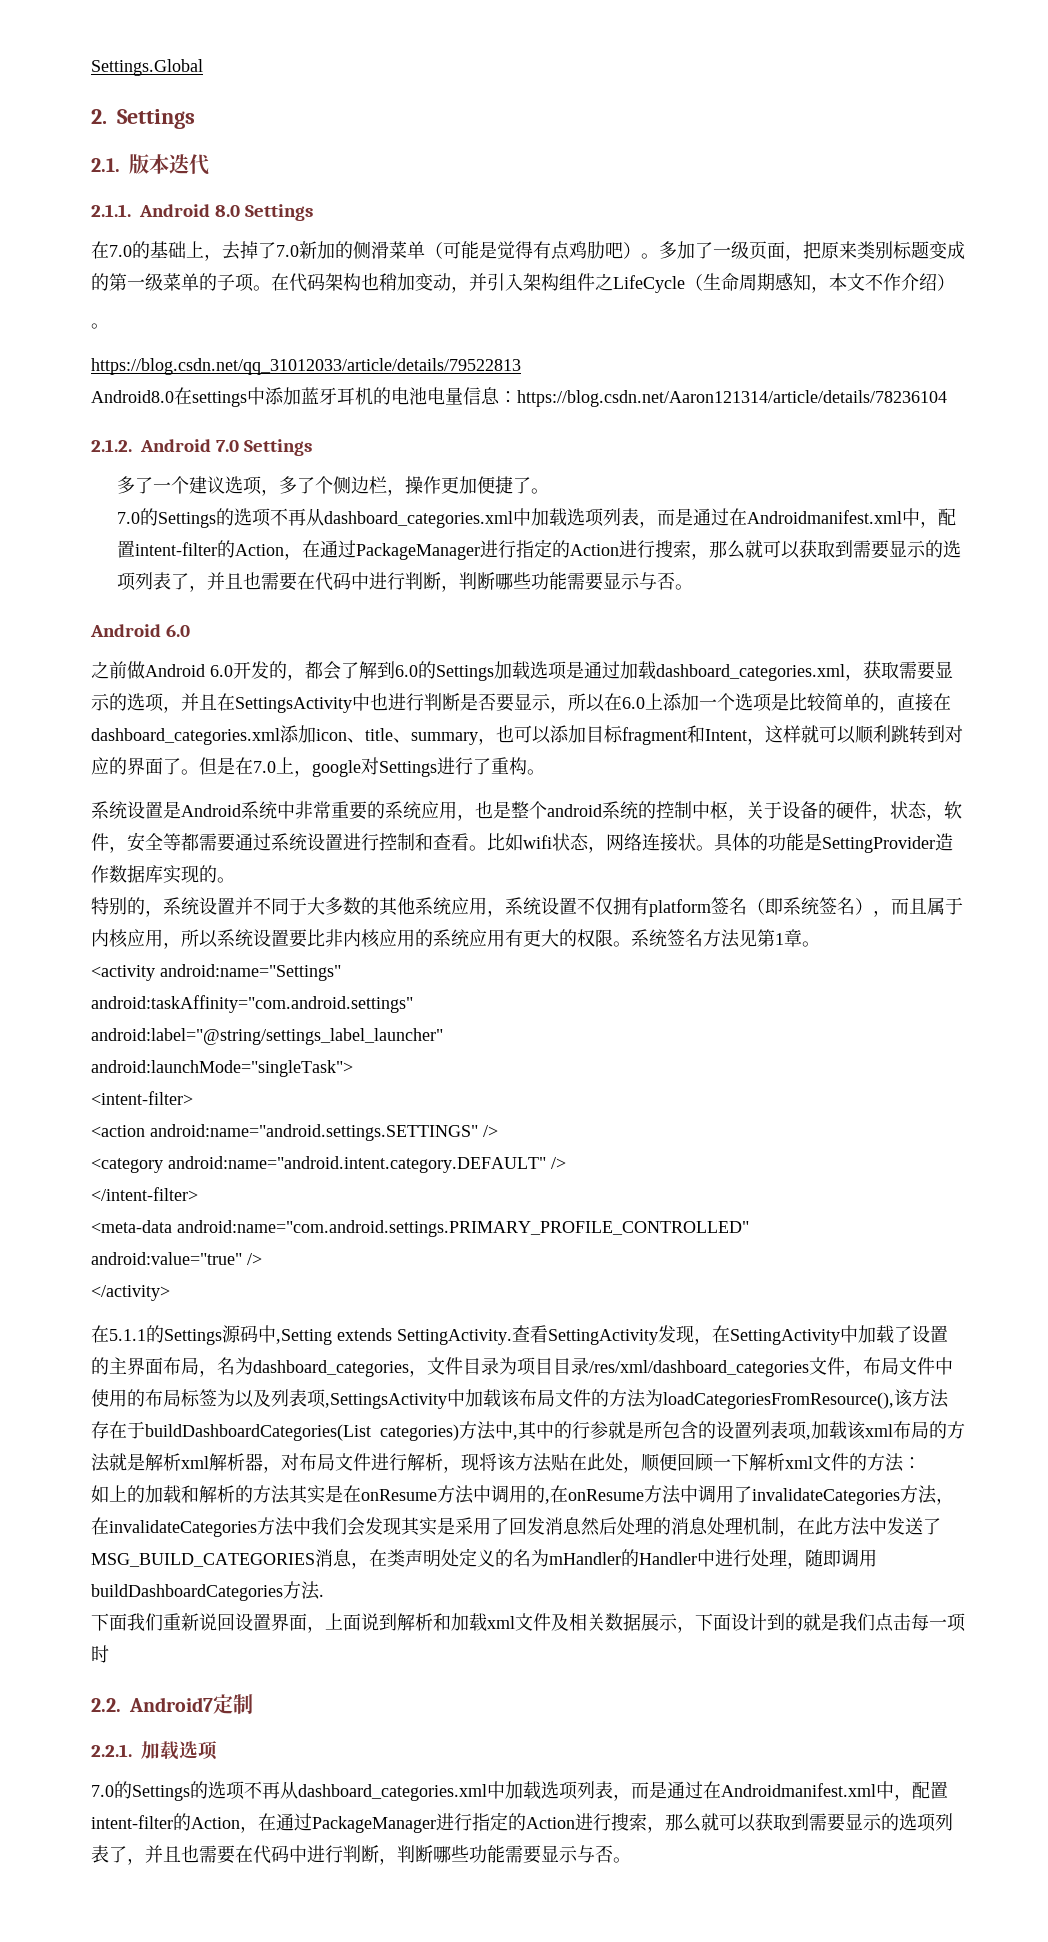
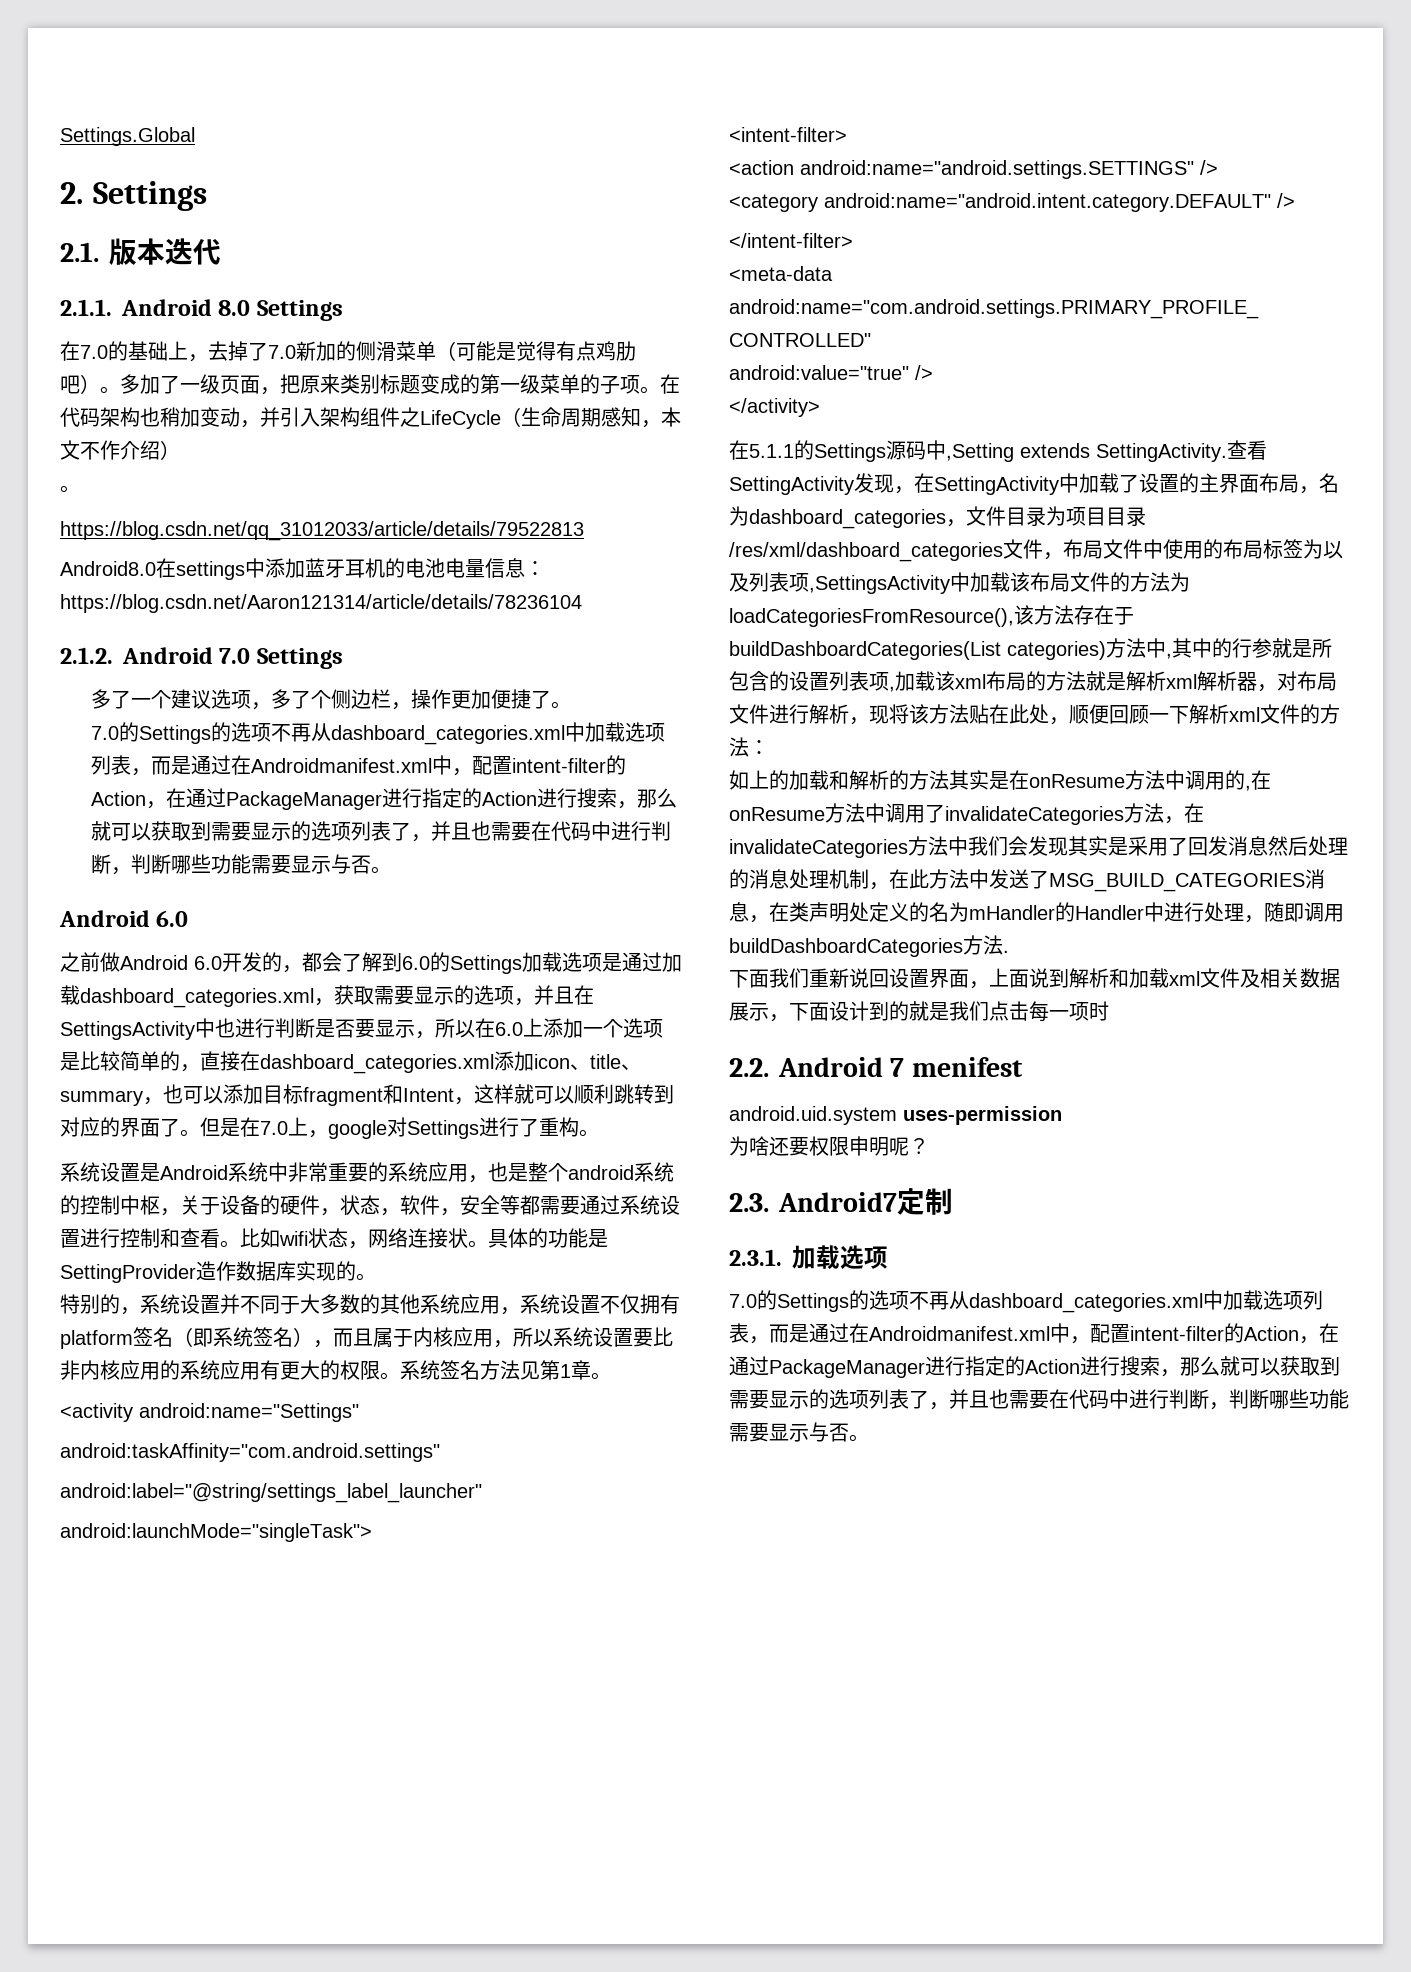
- 2.2. Android7定制
+ 2.2. Android 7 menifest
+ android.uid.system uses-permission
+ 为啥还要权限申明呢？
+ 2.3. Android7定制
- 2.2.1.加载选项
+ 2.3.1.加载选项

